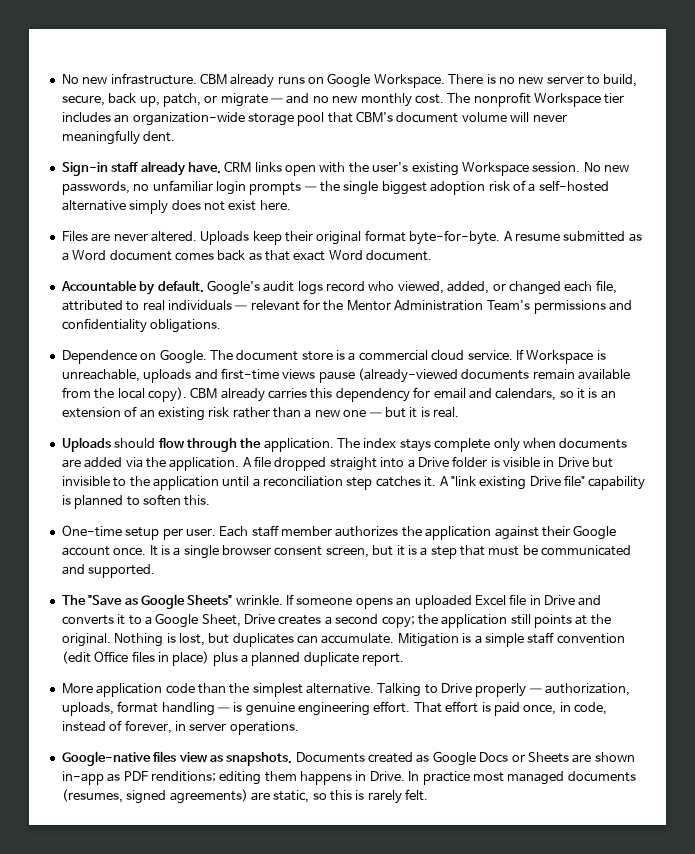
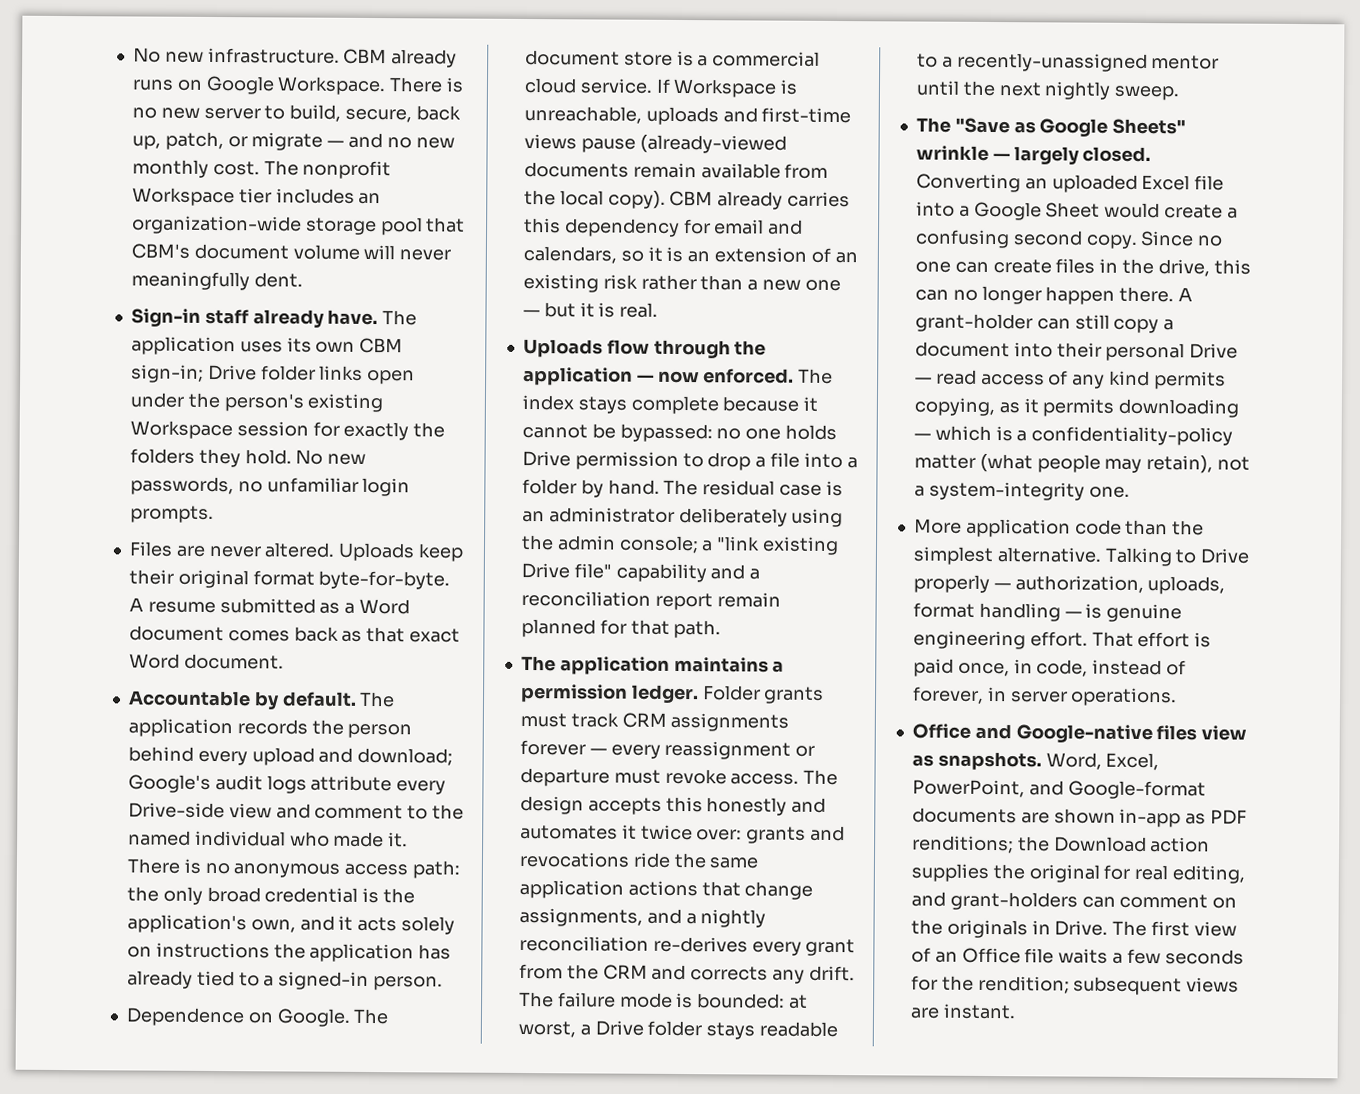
- CRM links open with the user's existing Workspace session.
+ The application uses its own CBM sign-in; Drive folder links open under the person's existing Workspace session for exactly the folders they hold.
- No new passwords, no unfamiliar login prompts — the single biggest adoption risk of a self-hosted alternative simply does not exist here.
+ No new passwords, no unfamiliar login prompts.
- Google's audit logs record who viewed, added, or changed each file, attributed to real individuals — relevant for the Mentor Administration Team's permissions and confidentiality obligations.
+ The application records the person behind every upload and download; Google's audit logs attribute every Drive-side view and comment to the named individual who made it. There is no anonymous access path: the only broad credential is the application's own, and it acts solely on instructions the application has already tied to a signed-in person.
- Uploads should flow through the application. The index stays complete only when documents are added via the application. A file dropped straight into a Drive folder is visible in Drive but invisible to the application until a reconciliation step catches it. A "link existing Drive file" capability is planned to soften this.
- One-time setup per user. Each staff member authorizes the application against their Google account once. It is a single browser consent screen, but it is a step that must be communicated and supported.
+ Uploads flow through the application — now enforced. The index stays complete because it cannot be bypassed: no one holds Drive permission to drop a file into a folder by hand. The residual case is an administrator deliberately using the admin console; a "link existing Drive file" capability and a reconciliation report remain planned for that path.
+ The application maintains a permission ledger. Folder grants must track CRM assignments forever — every reassignment or departure must revoke access. The design accepts this honestly and automates it twice over: grants and revocations ride the same application actions that change assignments, and a nightly reconciliation re-derives every grant from the CRM and corrects any drift. The failure mode is bounded: at worst, a Drive folder stays readable to a recently-unassigned mentor until the next nightly sweep.
- The "Save as Google Sheets" wrinkle. If someone opens an uploaded Excel file in Drive and converts it to a Google Sheet, Drive creates a second copy; the application still points at the original. Nothing is lost, but duplicates can accumulate. Mitigation is a simple staff convention (edit Office files in place) plus a planned duplicate report.
+ The "Save as Google Sheets" wrinkle — largely closed. Converting an uploaded Excel file into a Google Sheet would create a confusing second copy. Since no one can create files in the drive, this can no longer happen there. A grant-holder can still copy a document into their personal Drive — read access of any kind permits copying, as it permits downloading — which is a confidentiality-policy matter (what people may retain), not a system-integrity one.
- Google-native files view as snapshots.
+ Office and Google-native files view as snapshots.
- Documents created as Google Docs or Sheets are shown in-app as PDF renditions; editing them happens in Drive. In practice most managed documents (resumes, signed agreements) are static, so this is rarely felt.
+ Word, Excel, PowerPoint, and Google-format documents are shown in-app as PDF renditions; the Download action supplies the original for real editing, and grant-holders can comment on the originals in Drive. The first view of an Office file waits a few seconds for the rendition; subsequent views are instant.

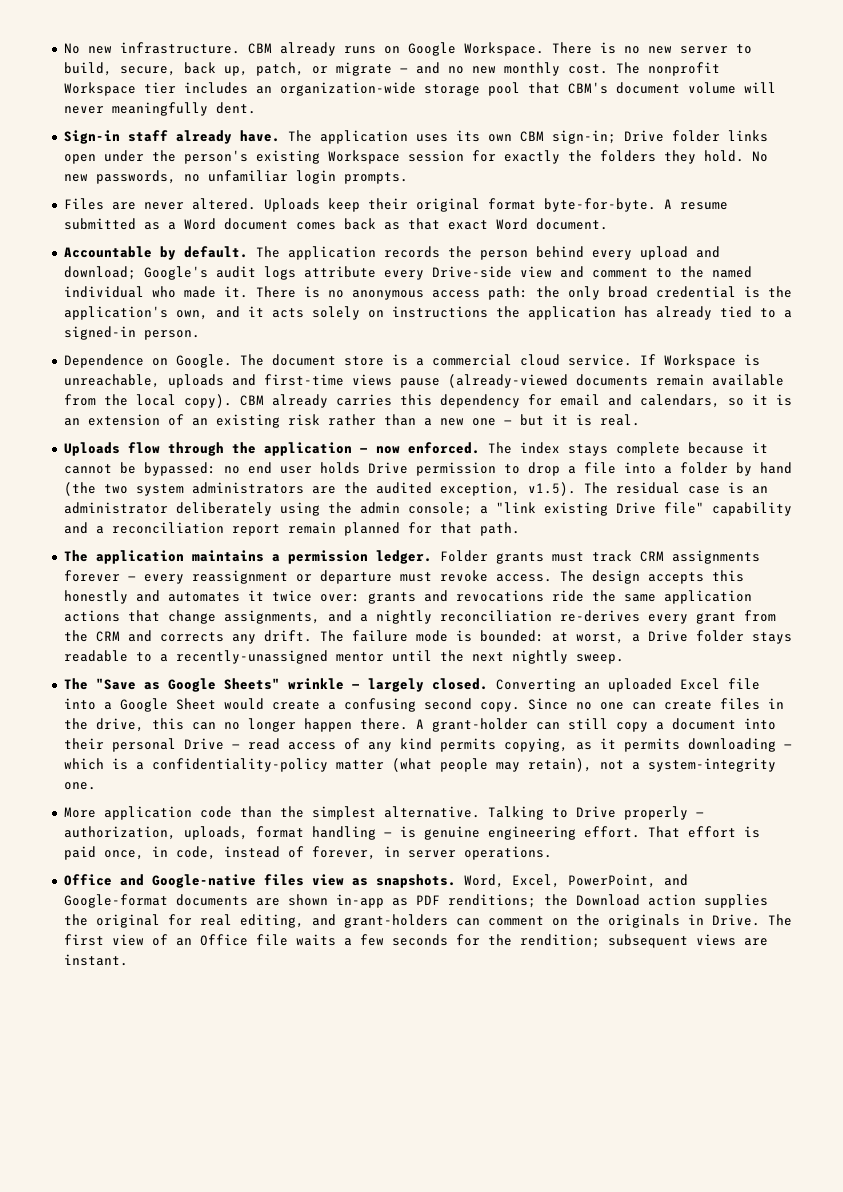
- The index stays complete because it cannot be bypassed: no one holds Drive permission to drop a file into a folder by hand. The residual case is an administrator deliberately using the admin console; a "link existing Drive file" capability and a reconciliation report remain planned for that path.
+ The index stays complete because it cannot be bypassed: no end user holds Drive permission to drop a file into a folder by hand (the two system administrators are the audited exception, v1.5). The residual case is an administrator deliberately using the admin console; a "link existing Drive file" capability and a reconciliation report remain planned for that path.

